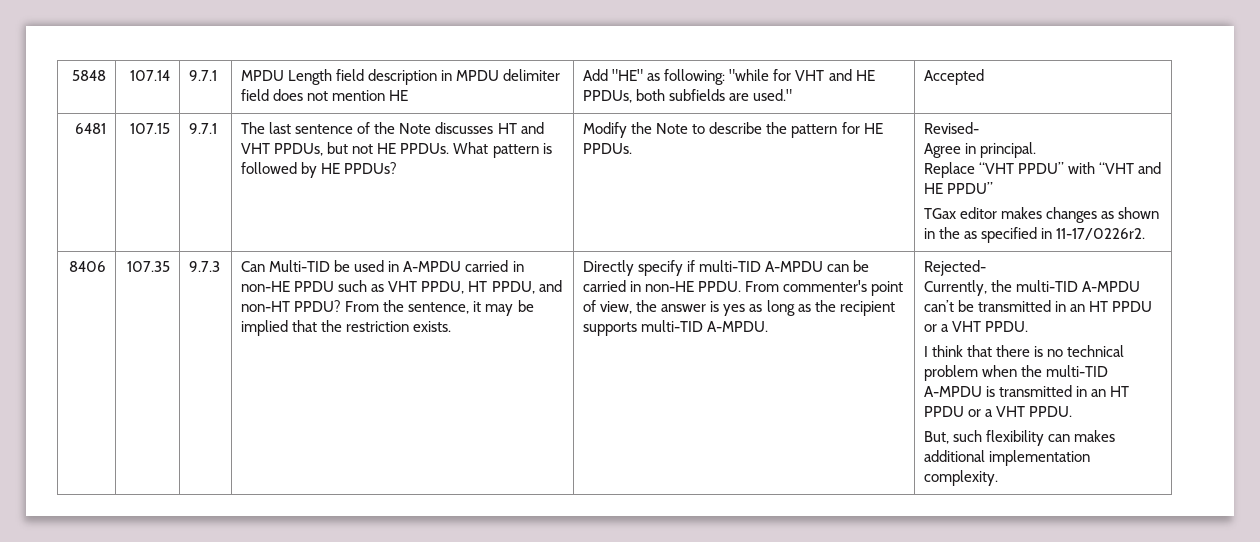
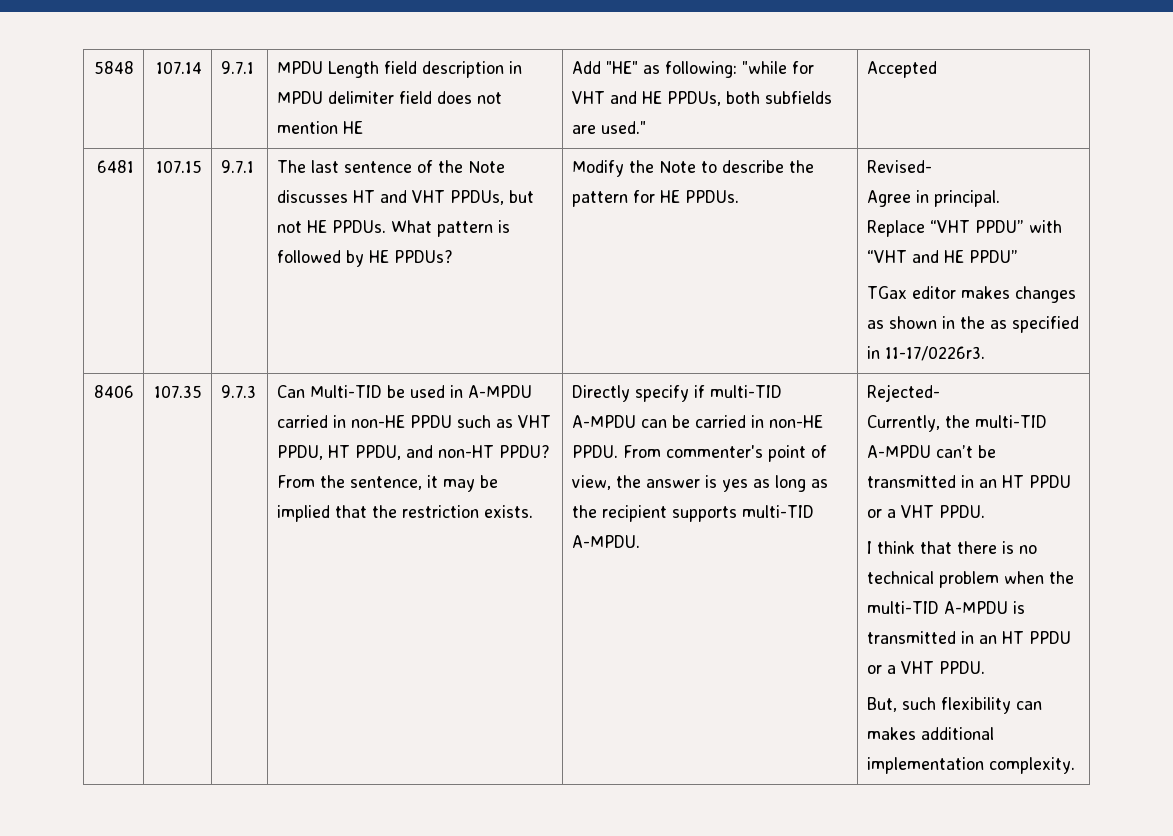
- TGax editor makes changes as shown in the as specified in 11-17/0226r2.
+ TGax editor makes changes as shown in the as specified in 11-17/0226r3.

